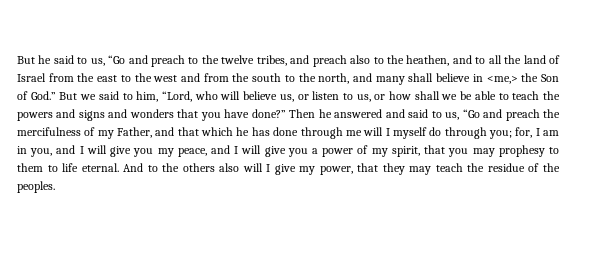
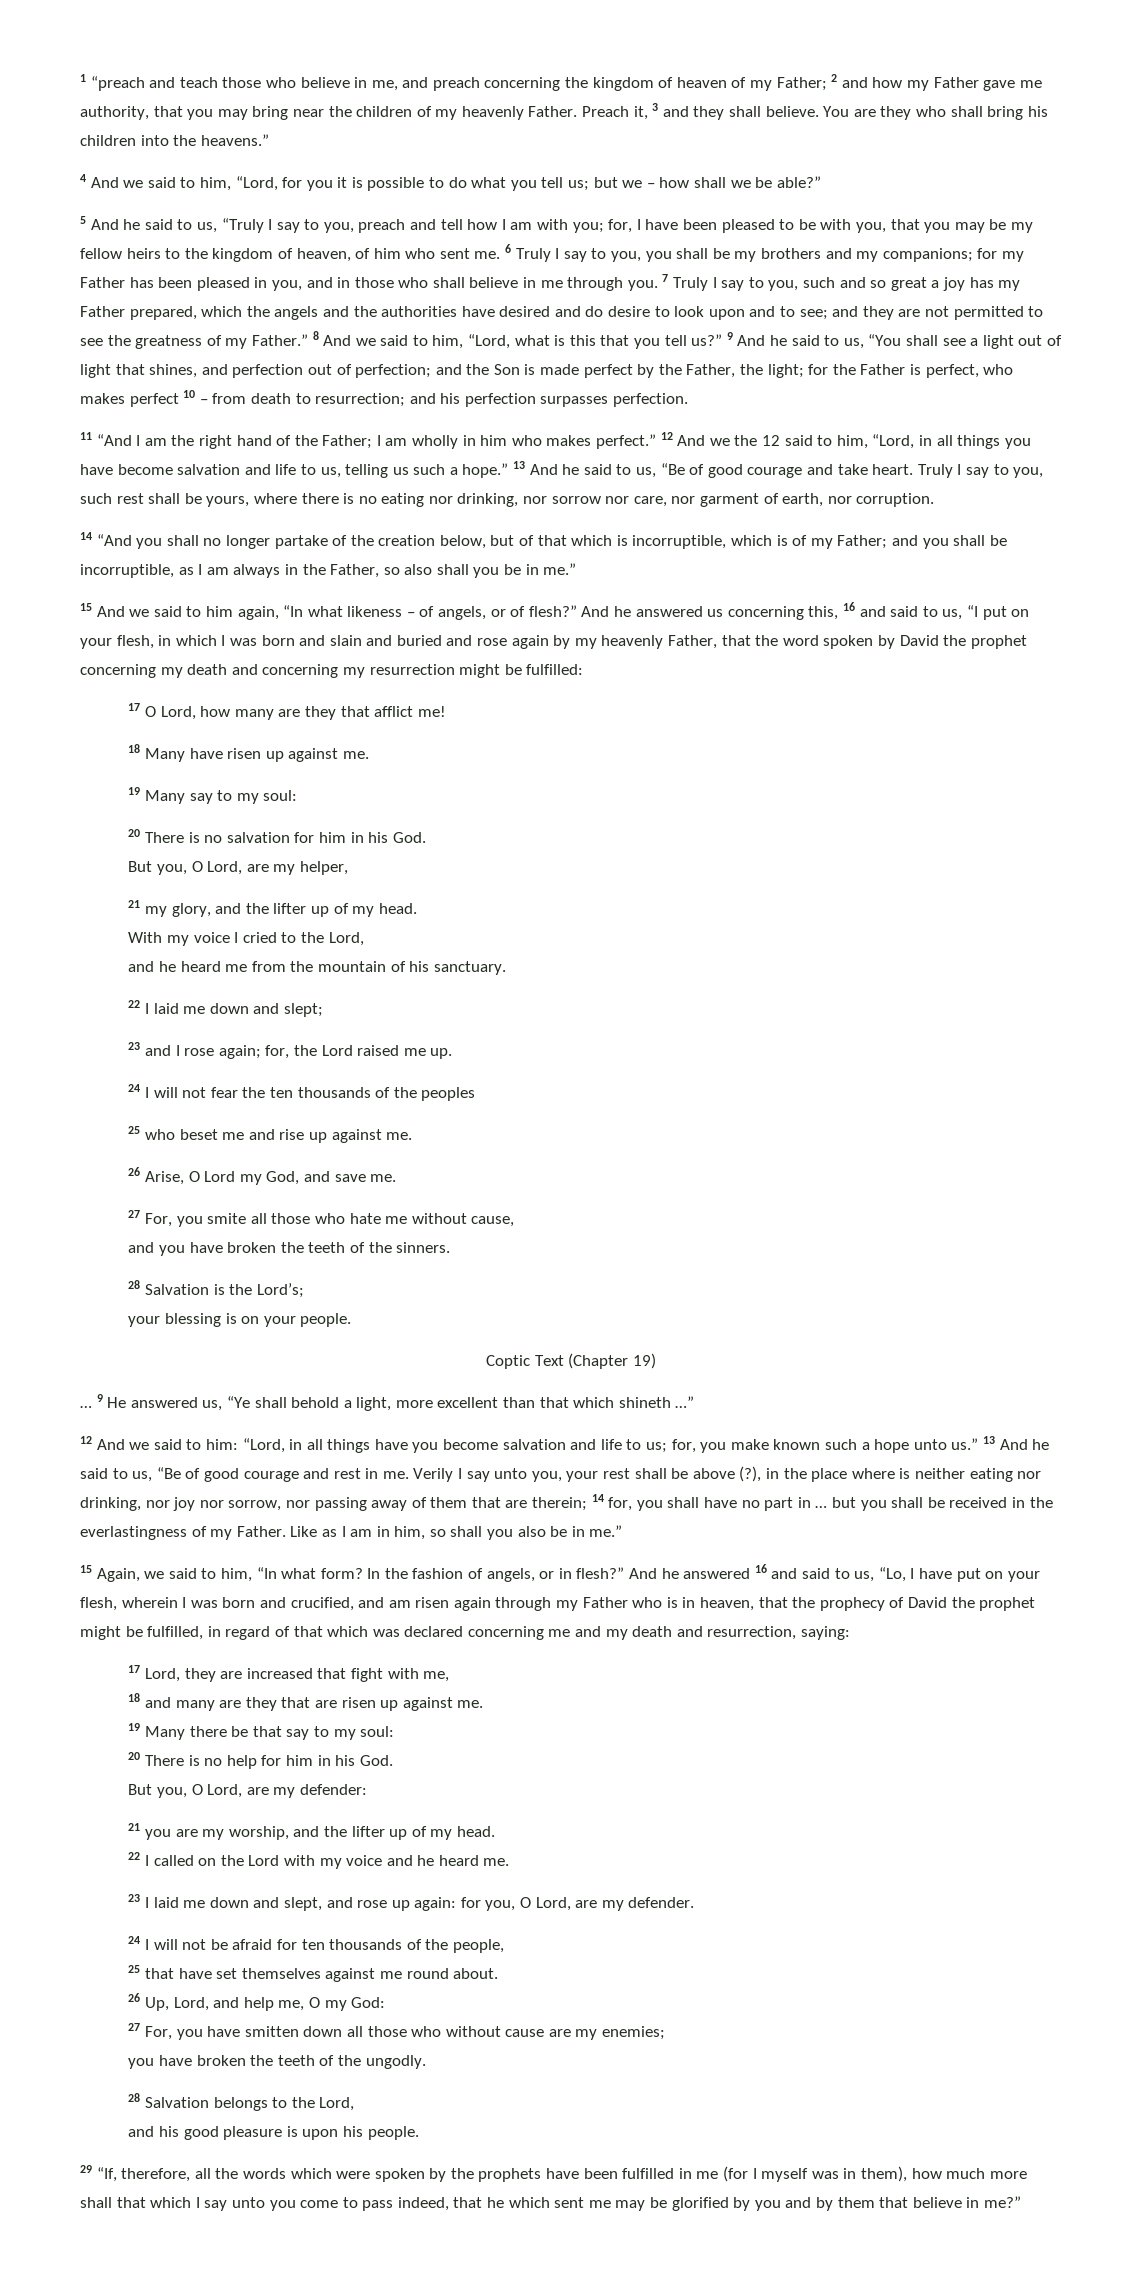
- But he said to us, “Go and preach to the twelve tribes, and preach also to the heathen, and to all the land of Israel from the east to the west and from the south to the north, and many shall believe in <me,> the Son of God.” But we said to him, “Lord, who will believe us, or listen to us, or how shall we be able to teach the powers and signs and wonders that you have done?” Then he answered and said to us, “Go and preach the mercifulness of my Father, and that which he has done through me will I myself do through you; for, I am in you, and I will give you my peace, and I will give you a power of my spirit, that you may prophesy to them to life eternal. And to the others also will I give my power, that they may teach the residue of the peoples.
+ 1 “preach and teach those who believe in me, and preach concerning the kingdom of heaven of my Father; 2 and how my Father gave me authority, that you may bring near the children of my heavenly Father. Preach it, 3 and they shall believe. You are they who shall bring his children into the heavens.”
+ 4 And we said to him, “Lord, for you it is possible to do what you tell us; but we – how shall we be able?”
+ 5 And he said to us, “Truly I say to you, preach and tell how I am with you; for, I have been pleased to be with you, that you may be my fellow heirs to the kingdom of heaven, of him who sent me. 6 Truly I say to you, you shall be my brothers and my companions; for my Father has been pleased in you, and in those who shall believe in me through you. 7 Truly I say to you, such and so great a joy has my Father prepared, which the angels and the authorities have desired and do desire to look upon and to see; and they are not permitted to see the greatness of my Father.” 8 And we said to him, “Lord, what is this that you tell us?” 9 And he said to us, “You shall see a light out of light that shines, and perfection out of perfection; and the Son is made perfect by the Father, the light; for the Father is perfect, who makes perfect 10 – from death to resurrection; and his perfection surpasses perfection.
+ 11 “And I am the right hand of the Father; I am wholly in him who makes perfect.” 12 And we the 12 said to him, “Lord, in all things you have become salvation and life to us, telling us such a hope.” 13 And he said to us, “Be of good courage and take heart. Truly I say to you, such rest shall be yours, where there is no eating nor drinking, nor sorrow nor care, nor garment of earth, nor corruption.
+ 14 “And you shall no longer partake of the creation below, but of that which is incorruptible, which is of my Father; and you shall be incorruptible, as I am always in the Father, so also shall you be in me.”
+ 15 And we said to him again, “In what likeness – of angels, or of flesh?” And he answered us concerning this, 16 and said to us, “I put on your flesh, in which I was born and slain and buried and rose again by my heavenly Father, that the word spoken by David the prophet concerning my death and concerning my resurrection might be fulfilled:
+ 17 O Lord, how many are they that afflict me!
+ 18 Many have risen up against me.
+ 19 Many say to my soul:
+ 20 There is no salvation for him in his God.
+ But you, O Lord, are my helper,
+ 21 my glory, and the lifter up of my head.
+ With my voice I cried to the Lord,
+ and he heard me from the mountain of his sanctuary.
+ 22 I laid me down and slept;
+ 23 and I rose again; for, the Lord raised me up.
+ 24 I will not fear the ten thousands of the peoples
+ 25 who beset me and rise up against me.
+ 26 Arise, O Lord my God, and save me.
+ 27 For, you smite all those who hate me without cause,
+ and you have broken the teeth of the sinners.
+ 28 Salvation is the Lord’s;
+ your blessing is on your people.
+ Coptic Text (Chapter 19)
+ … 9 He answered us, “Ye shall behold a light, more excellent than that which shineth …”
+ 12 And we said to him: “Lord, in all things have you become salvation and life to us; for, you make known such a hope unto us.” 13 And he said to us, “Be of good courage and rest in me. Verily I say unto you, your rest shall be above (?), in the place where is neither eating nor drinking, nor joy nor sorrow, nor passing away of them that are therein; 14 for, you shall have no part in … but you shall be received in the everlastingness of my Father. Like as I am in him, so shall you also be in me.”
+ 15 Again, we said to him, “In what form? In the fashion of angels, or in flesh?” And he answered 16 and said to us, “Lo, I have put on your flesh, wherein I was born and crucified, and am risen again through my Father who is in heaven, that the prophecy of David the prophet might be fulfilled, in regard of that which was declared concerning me and my death and resurrection, saying:
+ 17 Lord, they are increased that fight with me,
+ 18 and many are they that are risen up against me.
+ 19 Many there be that say to my soul:
+ 20 There is no help for him in his God.
+ But you, O Lord, are my defender:
+ 21 you are my worship, and the lifter up of my head.
+ 22 I called on the Lord with my voice and he heard me.
+ 23 I laid me down and slept, and rose up again: for you, O Lord, are my defender.
+ 24 I will not be afraid for ten thousands of the people,
+ 25 that have set themselves against me round about.
+ 26 Up, Lord, and help me, O my God:
+ 27 For, you have smitten down all those who without cause are my enemies;
+ you have broken the teeth of the ungodly.
+ 28 Salvation belongs to the Lord,
+ and his good pleasure is upon his people.
+ 29 “If, therefore, all the words which were spoken by the prophets have been fulfilled in me (for I myself was in them), how much more shall that which I say unto you come to pass indeed, that he which sent me may be glorified by you and by them that believe in me?”

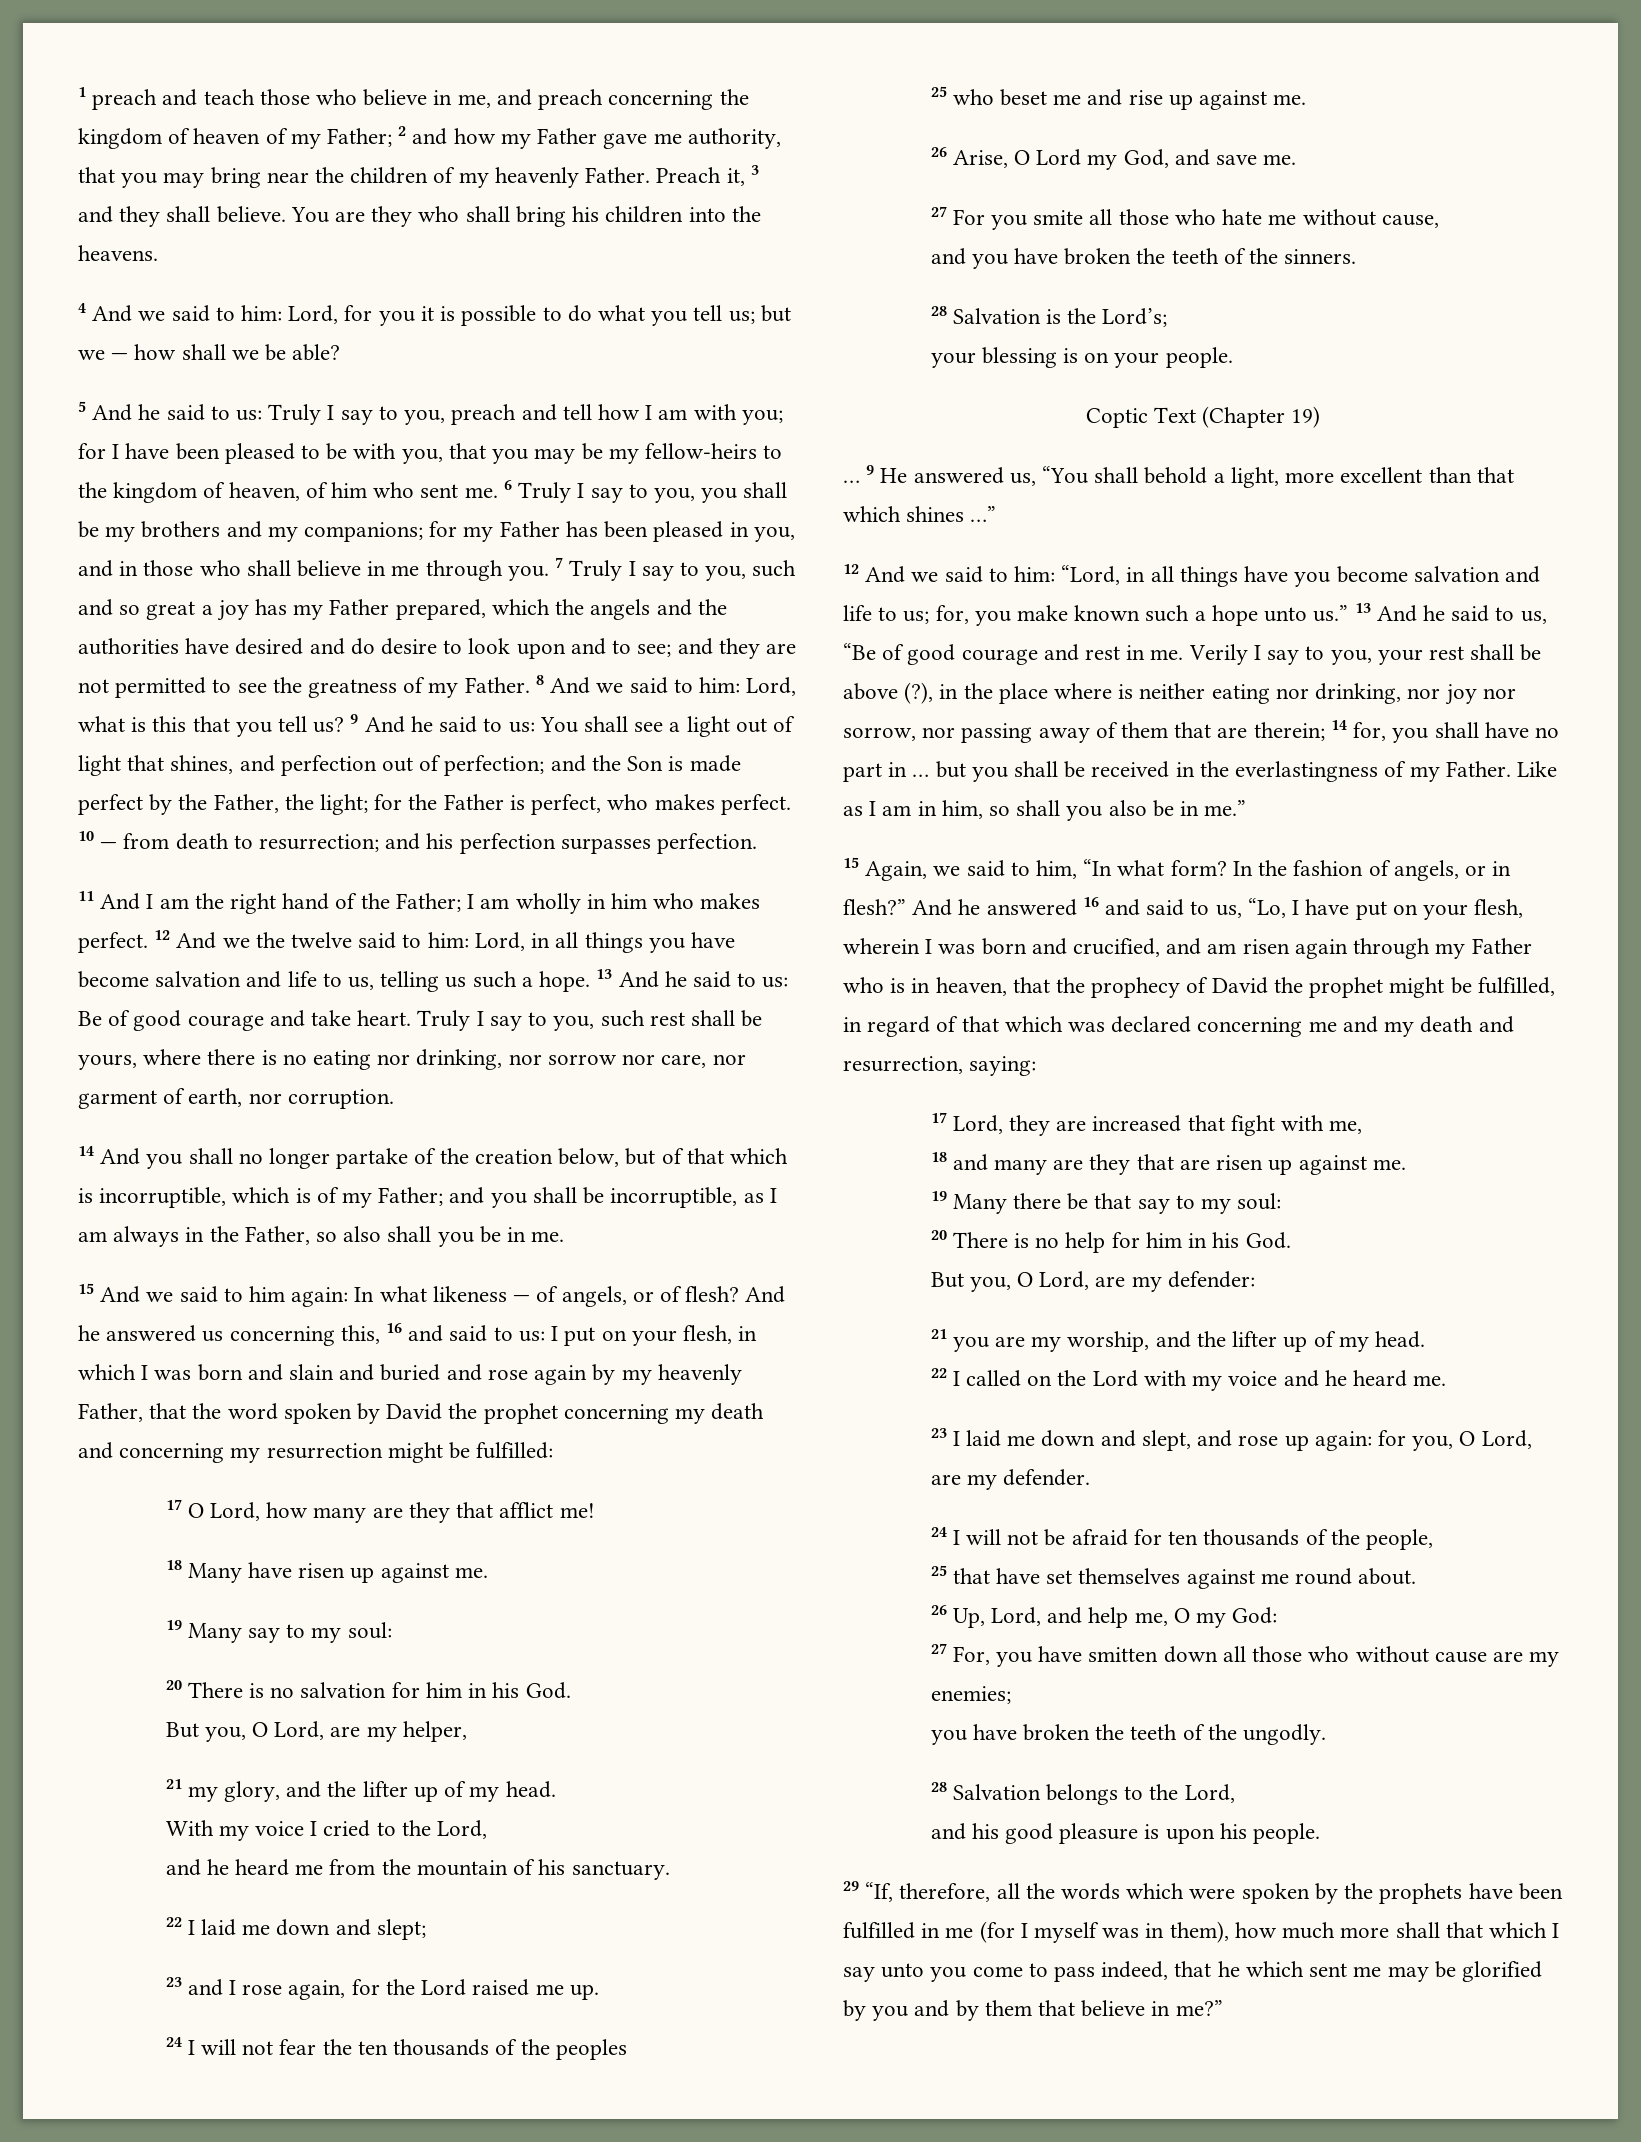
- 1 “preach and teach those who believe in me, and preach concerning the kingdom of heaven of my Father; 2 and how my Father gave me authority, that you may bring near the children of my heavenly Father.
+ 1 preach and teach those who believe in me, and preach concerning the kingdom of heaven of my Father; 2 and how my Father gave me authority, that you may bring near the children of my heavenly Father.
- You are they who shall bring his children into the heavens.”
+ You are they who shall bring his children into the heavens.
- 4 And we said to him, “Lord, for you it is possible to do what you tell us; but we – how shall we be able?”
+ 4 And we said to him: Lord, for you it is possible to do what you tell us; but we — how shall we be able?
- 5 And he said to us, “Truly I say to you, preach and tell how I am with you; for, I have been pleased to be with you, that you may be my fellow heirs to the kingdom of heaven, of him who sent me.
+ 5 And he said to us: Truly I say to you, preach and tell how I am with you; for I have been pleased to be with you, that you may be my fellow-heirs to the kingdom of heaven, of him who sent me.
- 7 Truly I say to you, such and so great a joy has my Father prepared, which the angels and the authorities have desired and do desire to look upon and to see; and they are not permitted to see the greatness of my Father.”
+ 7 Truly I say to you, such and so great a joy has my Father prepared, which the angels and the authorities have desired and do desire to look upon and to see; and they are not permitted to see the greatness of my Father.
- 8 And we said to him, “Lord, what is this that you tell us?”
+ 8 And we said to him: Lord, what is this that you tell us?
- 9 And he said to us, “You shall see a light out of light that shines, and perfection out of perfection; and the Son is made perfect by the Father, the light; for the Father is perfect, who makes perfect 10 – from death to resurrection; and his perfection surpasses perfection.
+ 9 And he said to us: You shall see a light out of light that shines, and perfection out of perfection; and the Son is made perfect by the Father, the light; for the Father is perfect, who makes perfect. 10 — from death to resurrection; and his perfection surpasses perfection.
- 11 “And I am the right hand of the Father; I am wholly in him who makes perfect.”
+ 11 And I am the right hand of the Father; I am wholly in him who makes perfect.
- 12 And we the 12 said to him, “Lord, in all things you have become salvation and life to us, telling us such a hope.” 13 And he said to us, “Be of good courage and take heart.
+ 12 And we the twelve said to him: Lord, in all things you have become salvation and life to us, telling us such a hope. 13 And he said to us: Be of good courage and take heart.
- 14 “And you shall no longer partake of the creation below, but of that which is incorruptible, which is of my Father; and you shall be incorruptible, as I am always in the Father, so also shall you be in me.”
+ 14 And you shall no longer partake of the creation below, but of that which is incorruptible, which is of my Father; and you shall be incorruptible, as I am always in the Father, so also shall you be in me.
- 15 And we said to him again, “In what likeness – of angels, or of flesh?”
+ 15 And we said to him again: In what likeness — of angels, or of flesh?
- And he answered us concerning this, 16 and said to us, “I put on your flesh, in which I was born and slain and buried and rose again by my heavenly Father, that the word spoken by David the prophet concerning my death and concerning my resurrection might be fulfilled:
+ And he answered us concerning this, 16 and said to us: I put on your flesh, in which I was born and slain and buried and rose again by my heavenly Father, that the word spoken by David the prophet concerning my death and concerning my resurrection might be fulfilled:
- 23 and I rose again; for, the Lord raised me up.
+ 23 and I rose again, for the Lord raised me up.
- 27 For, you smite all those who hate me without cause,
+ 27 For you smite all those who hate me without cause,
- 9 He answered us, “Ye shall behold a light, more excellent than that which shineth …”
+ 9 He answered us, “You shall behold a light, more excellent than that which shines …”
- Verily I say unto you, your rest shall be above (?), in the place where is neither eating nor drinking, nor joy nor sorrow, nor passing away of them that are therein; 14 for, you shall have no part in … but you shall be received in the everlastingness of my Father.
+ Verily I say to you, your rest shall be above (?), in the place where is neither eating nor drinking, nor joy nor sorrow, nor passing away of them that are therein; 14 for, you shall have no part in … but you shall be received in the everlastingness of my Father.

